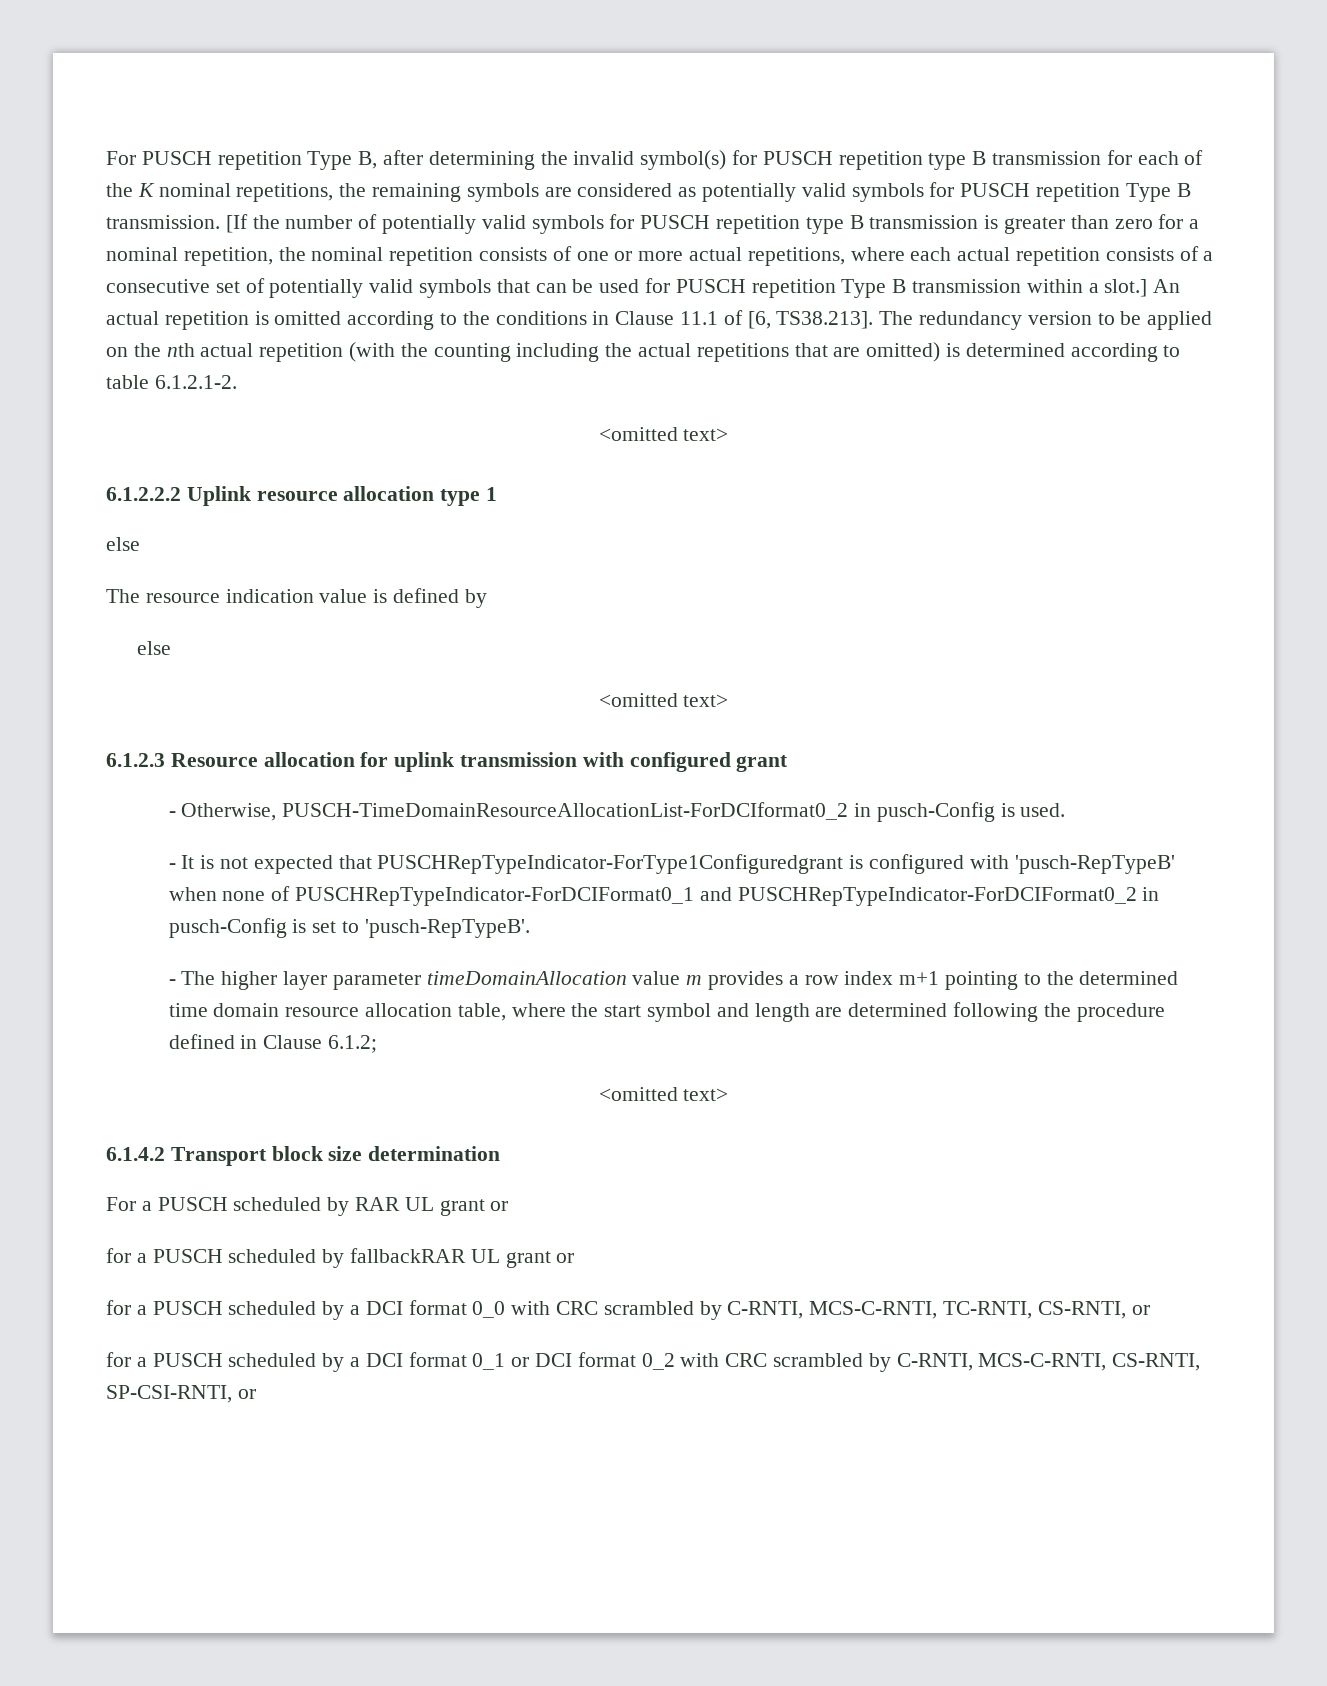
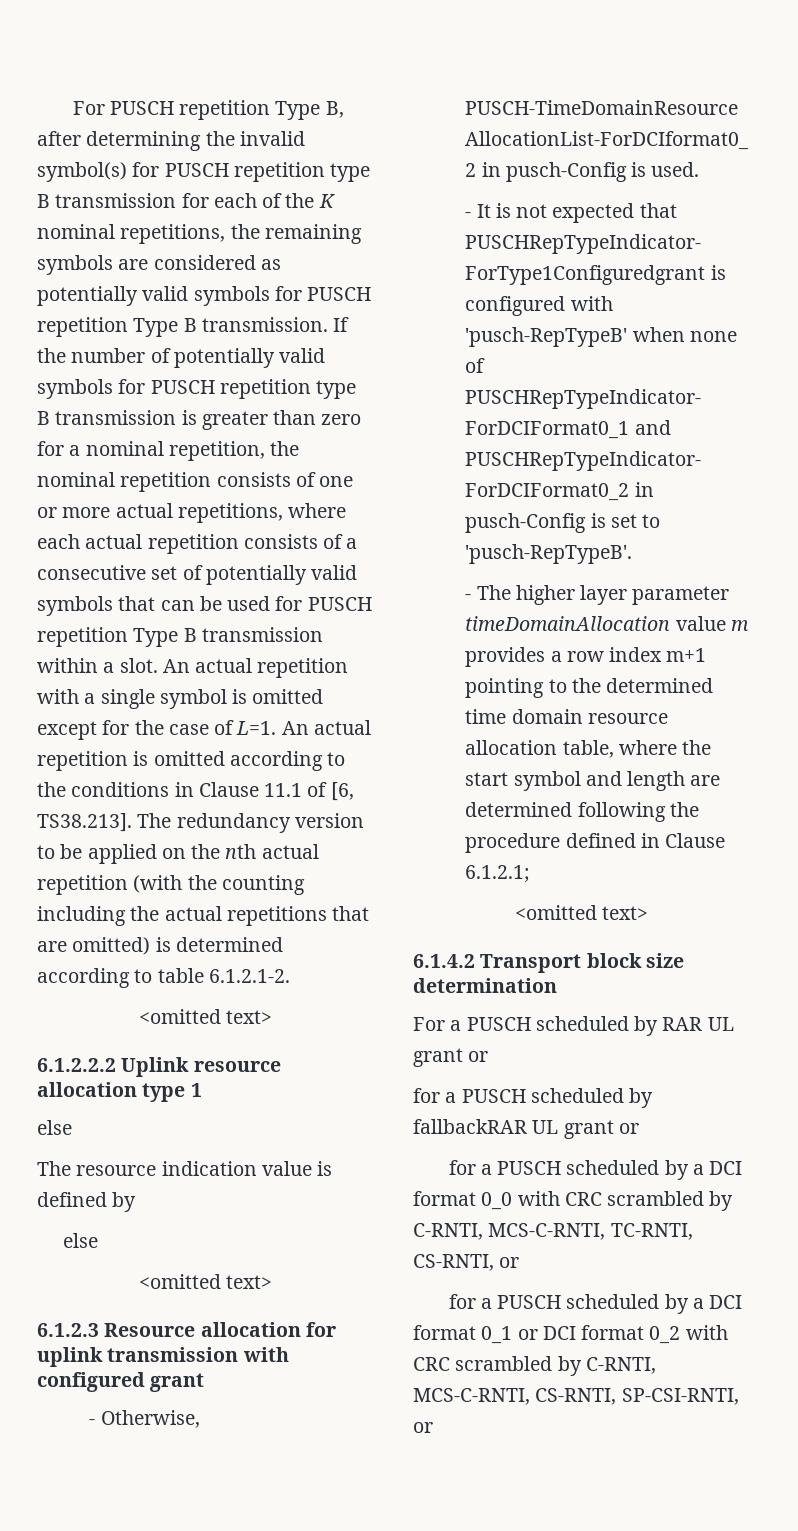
- [If the number of potentially valid symbols for PUSCH repetition type B transmission is greater than zero for a nominal repetition, the nominal repetition consists of one or more actual repetitions, where each actual repetition consists of a consecutive set of potentially valid symbols that can be used for PUSCH repetition Type B transmission within a slot.] An actual repetition is omitted according to the conditions in Clause 11.1 of [6, TS38.213]. The redundancy version to be applied on the nth actual repetition (with the counting including the actual repetitions that are omitted) is determined according to table 6.1.2.1-2.
+ If the number of potentially valid symbols for PUSCH repetition type B transmission is greater than zero for a nominal repetition, the nominal repetition consists of one or more actual repetitions, where each actual repetition consists of a consecutive set of potentially valid symbols that can be used for PUSCH repetition Type B transmission within a slot. An actual repetition with a single symbol is omitted except for the case of L=1. An actual repetition is omitted according to the conditions in Clause 11.1 of [6, TS38.213]. The redundancy version to be applied on the nth actual repetition (with the counting including the actual repetitions that are omitted) is determined according to table 6.1.2.1-2.
- - The higher layer parameter timeDomainAllocation value m provides a row index m+1 pointing to the determined time domain resource allocation table, where the start symbol and length are determined following the procedure defined in Clause 6.1.2;
+ - The higher layer parameter timeDomainAllocation value m provides a row index m+1 pointing to the determined time domain resource allocation table, where the start symbol and length are determined following the procedure defined in Clause 6.1.2.1;

